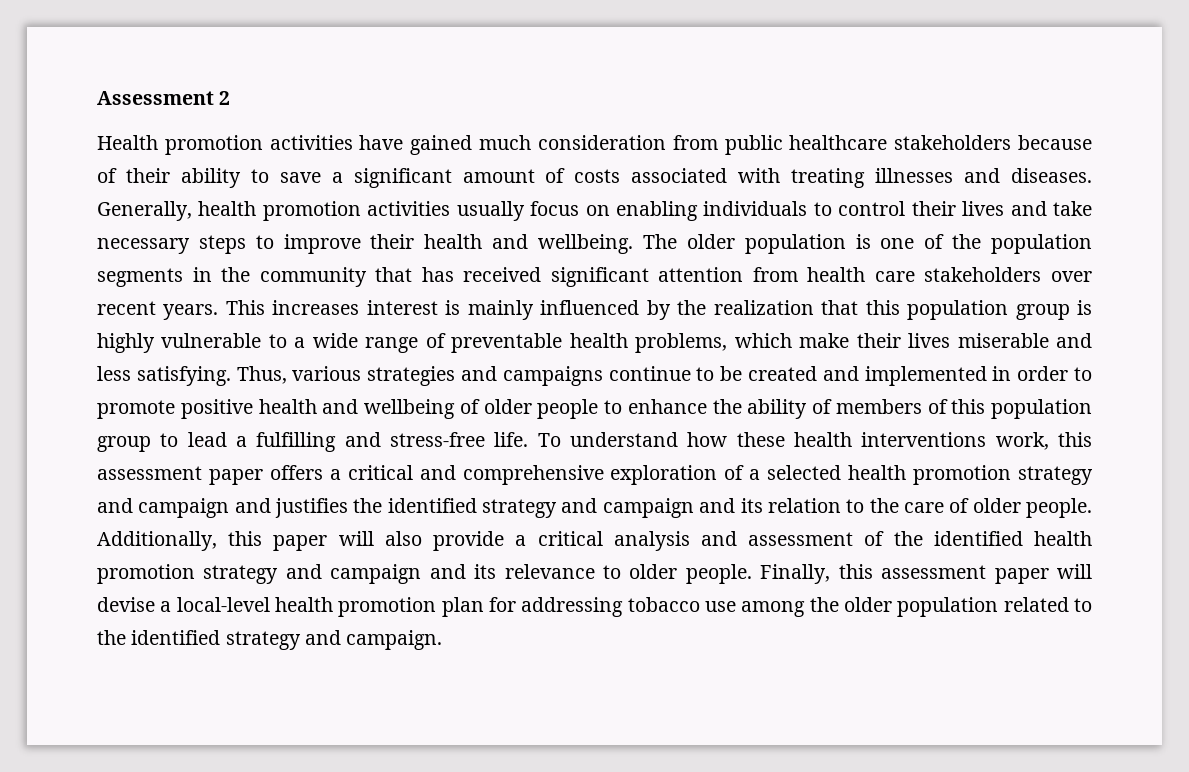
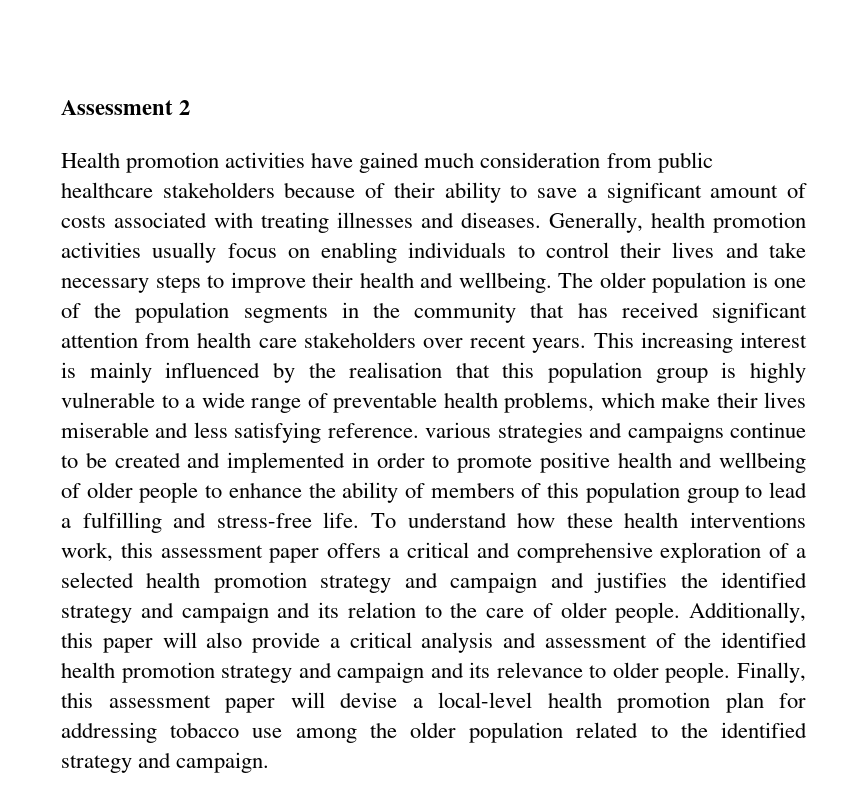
- This increases interest is mainly influenced by the realization that this population group is highly vulnerable to a wide range of preventable health problems, which make their lives miserable and less satisfying. Thus, various strategies and campaigns continue to be created and implemented in order to promote positive health and wellbeing of older people to enhance the ability of members of this population group to lead a fulfilling and stress-free life.
+ This increasing interest is mainly influenced by the realisation that this population group is highly vulnerable to a wide range of preventable health problems, which make their lives miserable and less satisfying reference. various strategies and campaigns continue to be created and implemented in order to promote positive health and wellbeing of older people to enhance the ability of members of this population group to lead a fulfilling and stress-free life.

